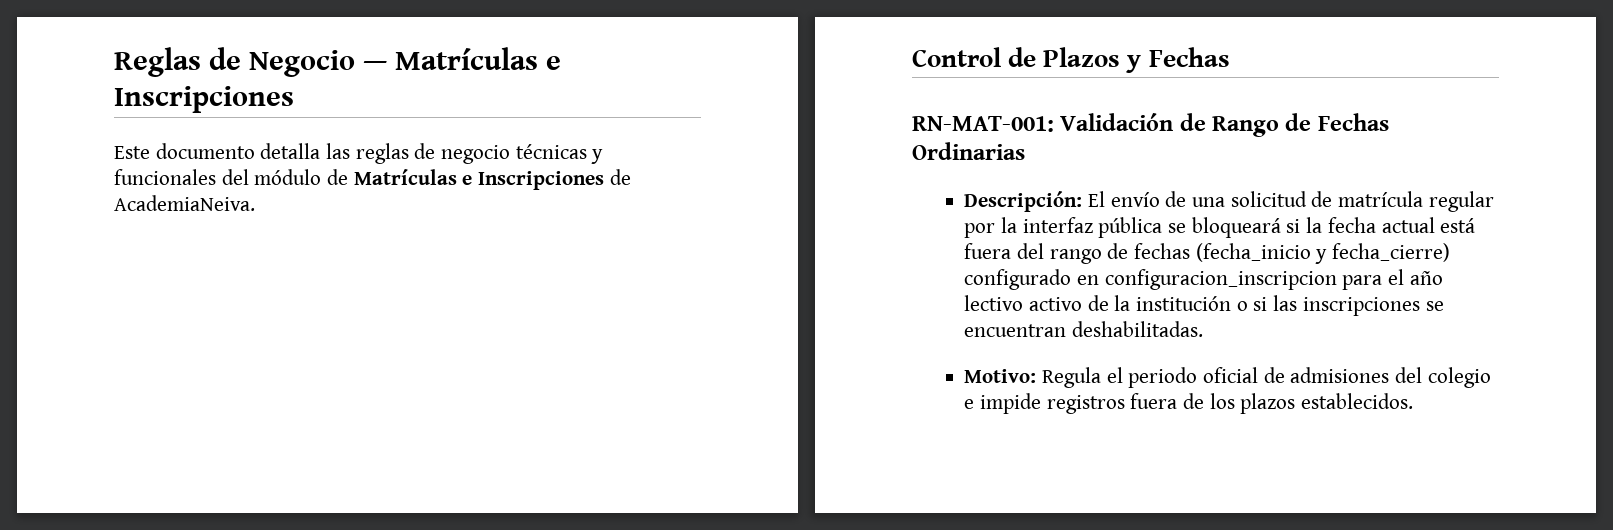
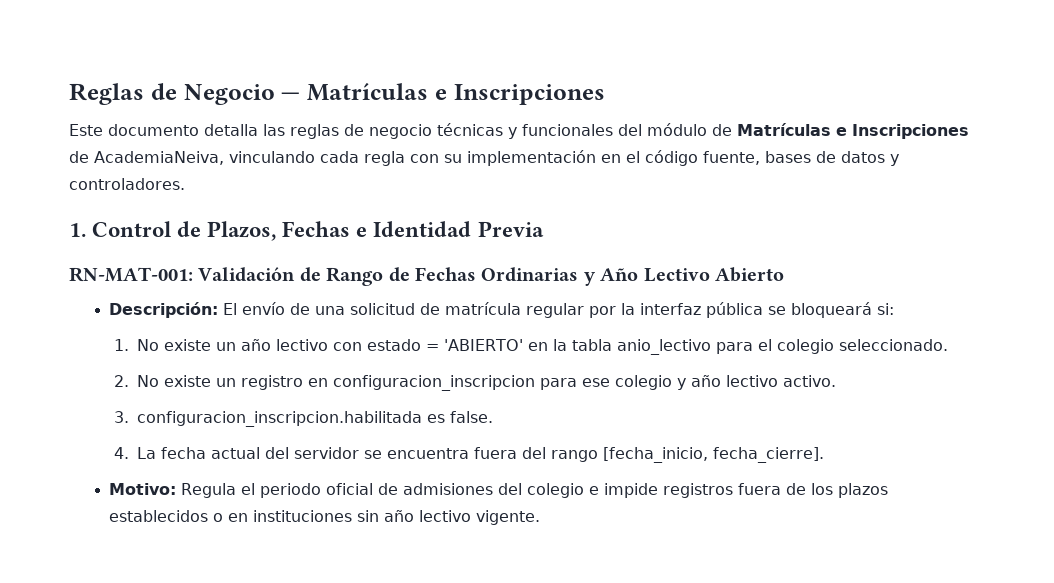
- Este documento detalla las reglas de negocio técnicas y funcionales del módulo de Matrículas e Inscripciones de AcademiaNeiva.
- Control de Plazos y Fechas
+ Este documento detalla las reglas de negocio técnicas y funcionales del módulo de Matrículas e Inscripciones de AcademiaNeiva, vinculando cada regla con su implementación en el código fuente, bases de datos y controladores.
+ 1. Control de Plazos, Fechas e Identidad Previa
- RN-MAT-001: Validación de Rango de Fechas Ordinarias
+ RN-MAT-001: Validación de Rango de Fechas Ordinarias y Año Lectivo Abierto
- Descripción: El envío de una solicitud de matrícula regular por la interfaz pública se bloqueará si la fecha actual está fuera del rango de fechas (fecha_inicio y fecha_cierre) configurado en configuracion_inscripcion para el año lectivo activo de la institución o si las inscripciones se encuentran deshabilitadas.
+ Descripción: El envío de una solicitud de matrícula regular por la interfaz pública se bloqueará si:
+ 1. No existe un año lectivo con estado = 'ABIERTO' en la tabla anio_lectivo para el colegio seleccionado.
+ 2. No existe un registro en configuracion_inscripcion para ese colegio y año lectivo activo.
+ 3. configuracion_inscripcion.habilitada es false.
+ 4. La fecha actual del servidor se encuentra fuera del rango [fecha_inicio, fecha_cierre].
- Motivo: Regula el periodo oficial de admisiones del colegio e impide registros fuera de los plazos establecidos.
+ Motivo: Regula el periodo oficial de admisiones del colegio e impide registros fuera de los plazos establecidos o en instituciones sin año lectivo vigente.

